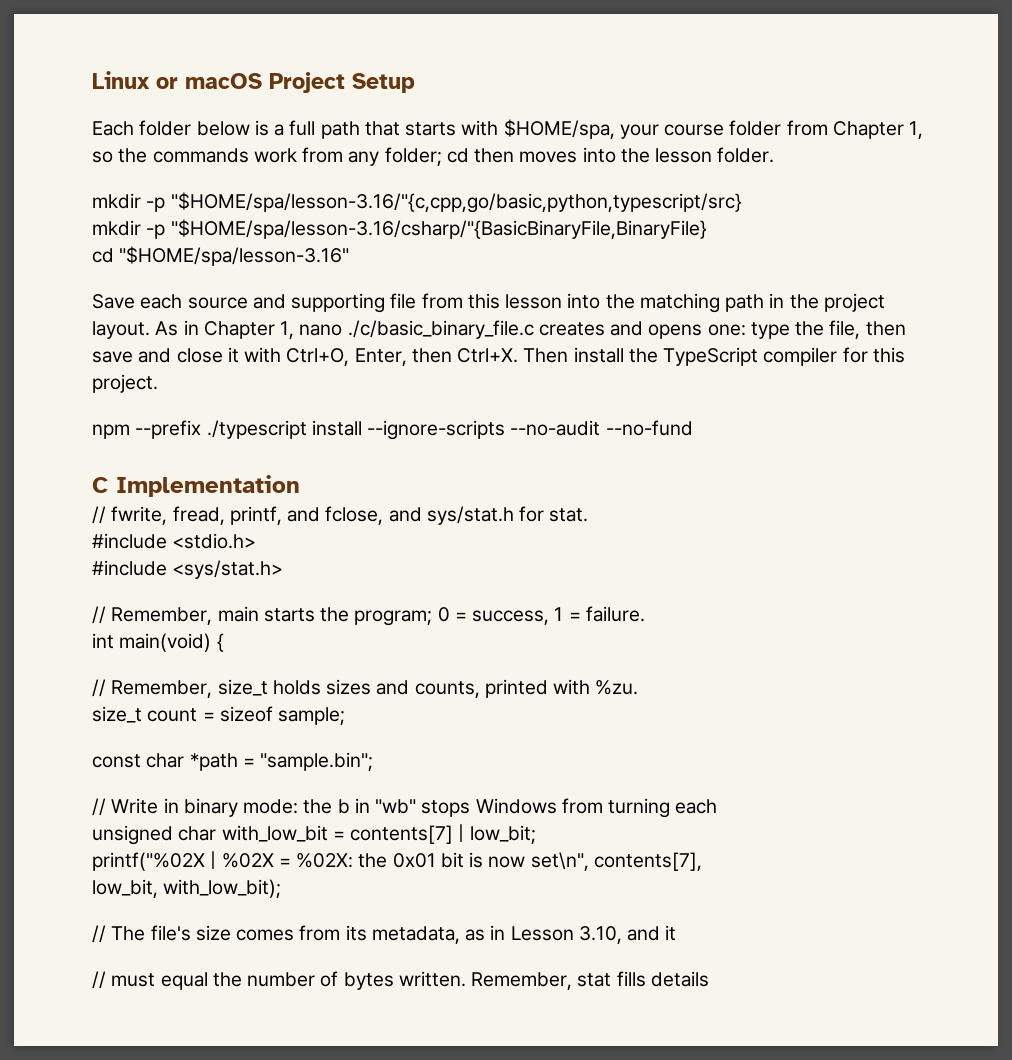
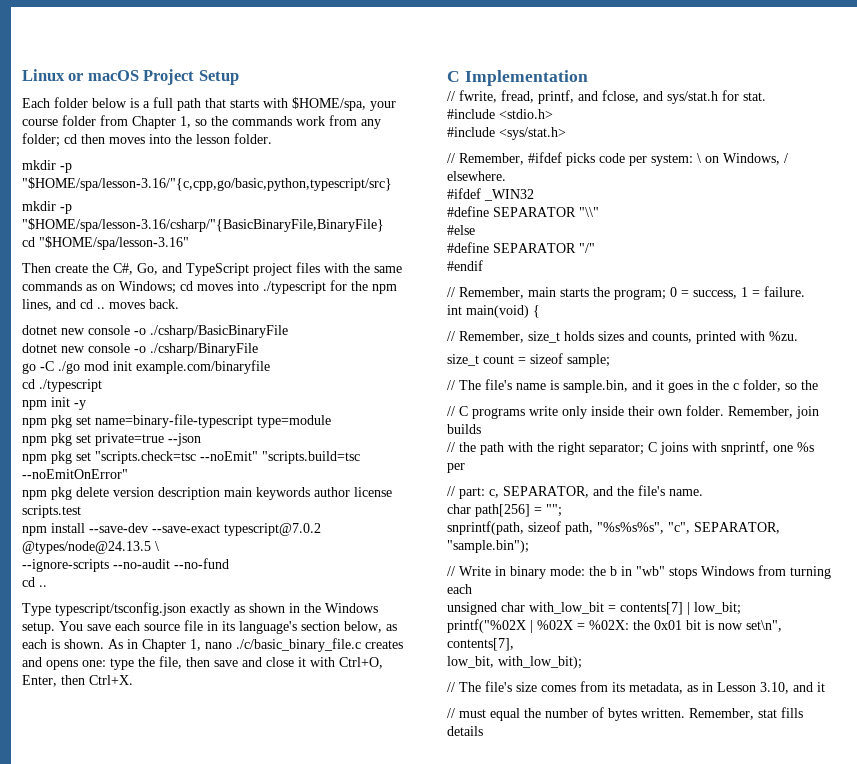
- Save each source and supporting file from this lesson into the matching path in the project layout.
+ Then create the C#, Go, and TypeScript project files with the same commands as on Windows; cd moves into ./typescript for the npm lines, and cd .. moves back.
+ dotnet new console -o ./csharp/BasicBinaryFile
+ dotnet new console -o ./csharp/BinaryFile
+ go -C ./go mod init example.com/binaryfile
+ cd ./typescript
+ npm init -y
+ npm pkg set name=binary-file-typescript type=module
+ npm pkg set private=true --json
+ npm pkg set "scripts.check=tsc --noEmit" "scripts.build=tsc --noEmitOnError"
+ npm pkg delete version description main keywords author license scripts.test
+ npm install --save-dev --save-exact typescript@7.0.2 @types/node@24.13.5 \
+ --ignore-scripts --no-audit --no-fund
+ cd ..
+ Type typescript/tsconfig.json exactly as shown in the Windows setup. You save each source file in its language's section below, as each is shown.
- Then install the TypeScript compiler for this project.
- npm --prefix ./typescript install --ignore-scripts --no-audit --no-fund
+ // Remember, #ifdef picks code per system: \ on Windows, / elsewhere.
+ #ifdef _WIN32
+ #define SEPARATOR "\\"
+ #else
+ #define SEPARATOR "/"
+ #endif
- const char *path = "sample.bin";
+ // The file's name is sample.bin, and it goes in the c folder, so the
+ // C programs write only inside their own folder. Remember, join builds
+ // the path with the right separator; C joins with snprintf, one %s per
+ // part: c, SEPARATOR, and the file's name.
+ char path[256] = "";
+ snprintf(path, sizeof path, "%s%s%s", "c", SEPARATOR, "sample.bin");

